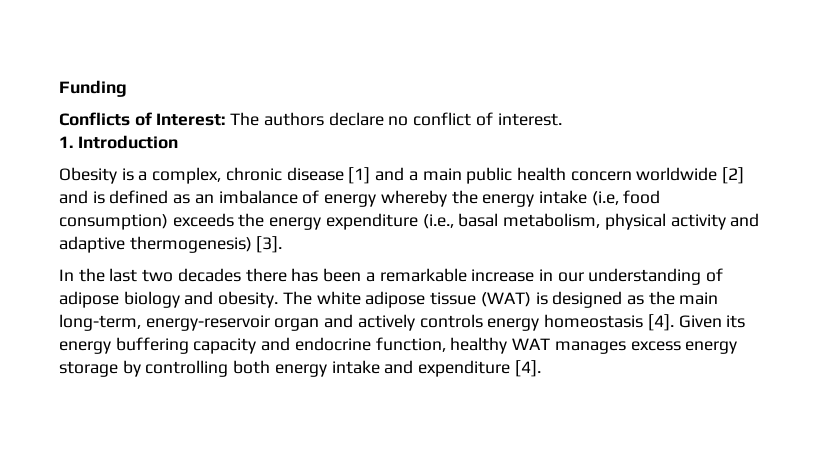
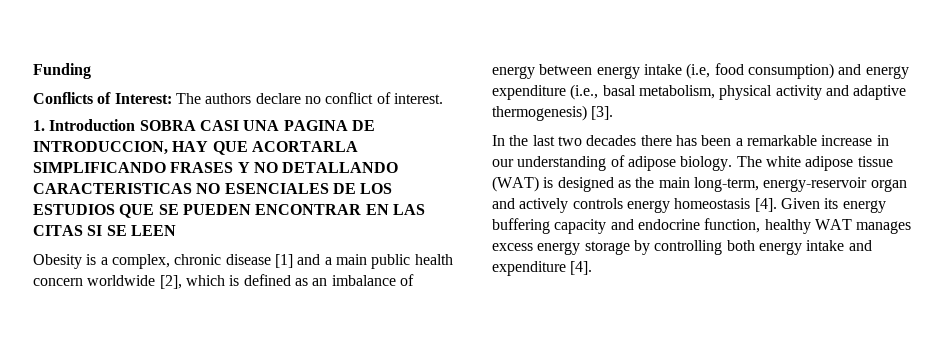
- 1. Introduction
+ 1. Introduction SOBRA CASI UNA PAGINA DE INTRODUCCION, HAY QUE ACORTARLA SIMPLIFICANDO FRASES Y NO DETALLANDO CARACTERISTICAS NO ESENCIALES DE LOS ESTUDIOS QUE SE PUEDEN ENCONTRAR EN LAS CITAS SI SE LEEN
- Obesity is a complex, chronic disease [1] and a main public health concern worldwide [2] and is defined as an imbalance of energy whereby the energy intake (i.e, food consumption) exceeds the energy expenditure (i.e., basal metabolism, physical activity and adaptive thermogenesis) [3].
+ Obesity is a complex, chronic disease [1] and a main public health concern worldwide [2], which is defined as an imbalance of energy between energy intake (i.e, food consumption) and energy expenditure (i.e., basal metabolism, physical activity and adaptive thermogenesis) [3].
- In the last two decades there has been a remarkable increase in our understanding of adipose biology and obesity.
+ In the last two decades there has been a remarkable increase in our understanding of adipose biology.

